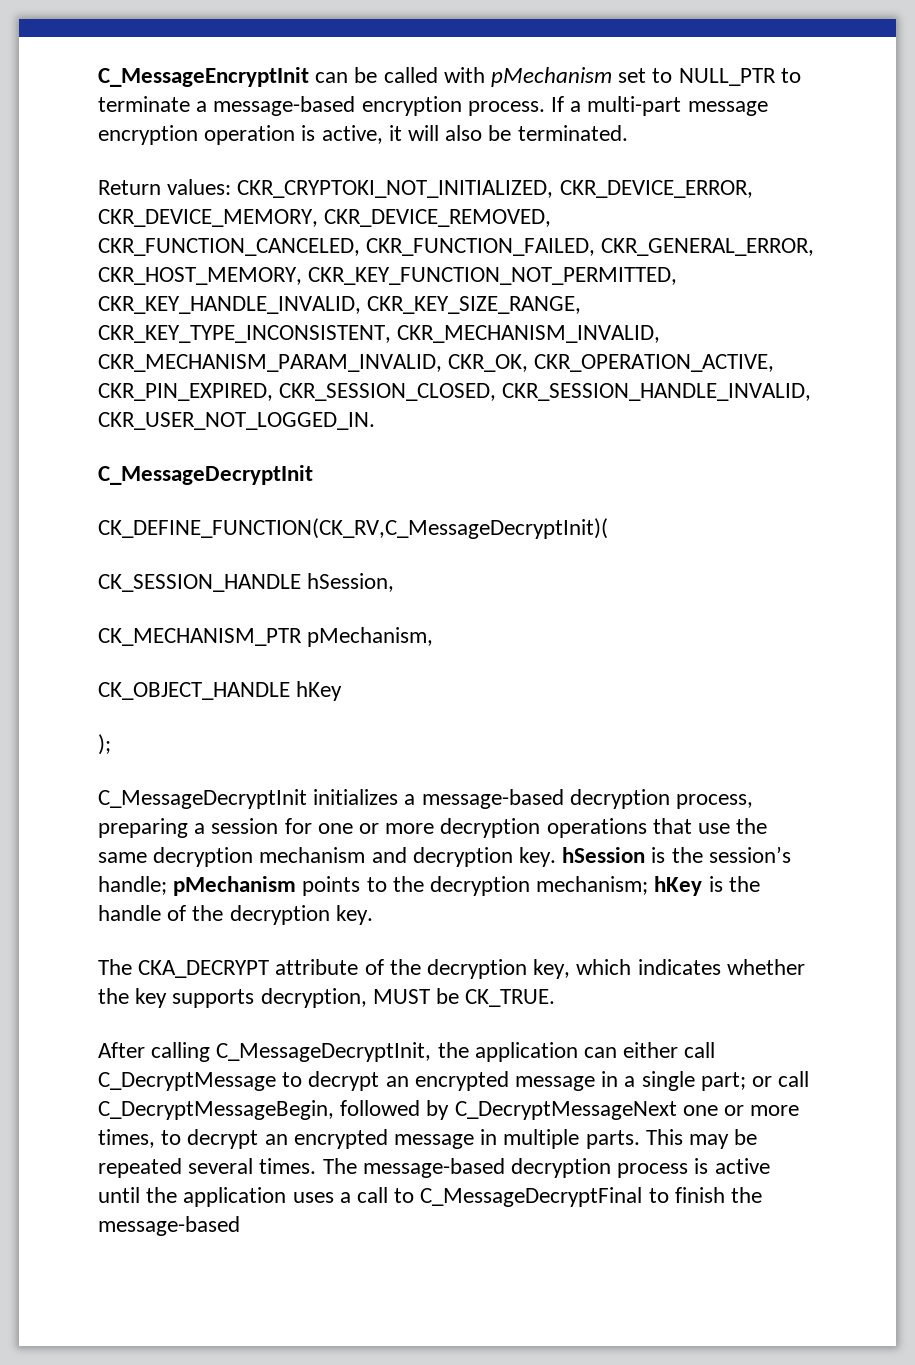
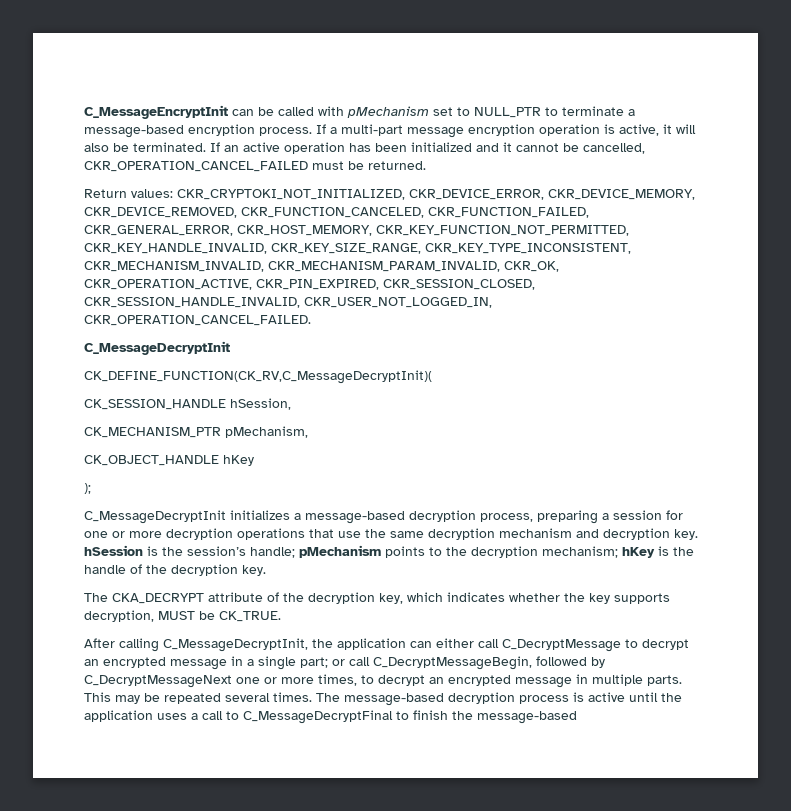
+ If an active operation has been initialized and it cannot be cancelled, CKR_OPERATION_CANCEL_FAILED must be returned.
- Return values: CKR_CRYPTOKI_NOT_INITIALIZED, CKR_DEVICE_ERROR, CKR_DEVICE_MEMORY, CKR_DEVICE_REMOVED, CKR_FUNCTION_CANCELED, CKR_FUNCTION_FAILED, CKR_GENERAL_ERROR, CKR_HOST_MEMORY, CKR_KEY_FUNCTION_NOT_PERMITTED, CKR_KEY_HANDLE_INVALID, CKR_KEY_SIZE_RANGE, CKR_KEY_TYPE_INCONSISTENT, CKR_MECHANISM_INVALID, CKR_MECHANISM_PARAM_INVALID, CKR_OK, CKR_OPERATION_ACTIVE, CKR_PIN_EXPIRED, CKR_SESSION_CLOSED, CKR_SESSION_HANDLE_INVALID, CKR_USER_NOT_LOGGED_IN.
+ Return values: CKR_CRYPTOKI_NOT_INITIALIZED, CKR_DEVICE_ERROR, CKR_DEVICE_MEMORY, CKR_DEVICE_REMOVED, CKR_FUNCTION_CANCELED, CKR_FUNCTION_FAILED, CKR_GENERAL_ERROR, CKR_HOST_MEMORY, CKR_KEY_FUNCTION_NOT_PERMITTED, CKR_KEY_HANDLE_INVALID, CKR_KEY_SIZE_RANGE, CKR_KEY_TYPE_INCONSISTENT, CKR_MECHANISM_INVALID, CKR_MECHANISM_PARAM_INVALID, CKR_OK, CKR_OPERATION_ACTIVE, CKR_PIN_EXPIRED, CKR_SESSION_CLOSED, CKR_SESSION_HANDLE_INVALID, CKR_USER_NOT_LOGGED_IN, CKR_OPERATION_CANCEL_FAILED.

